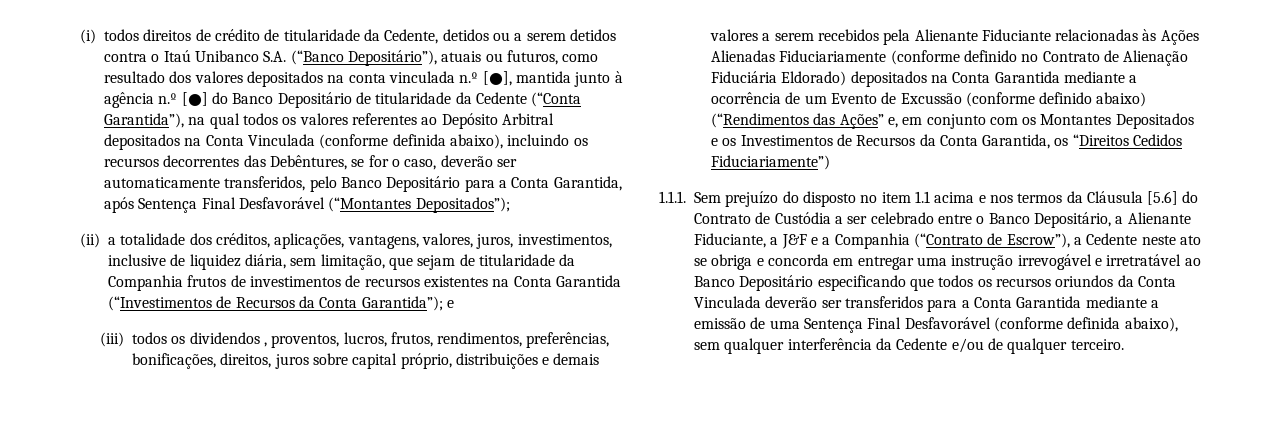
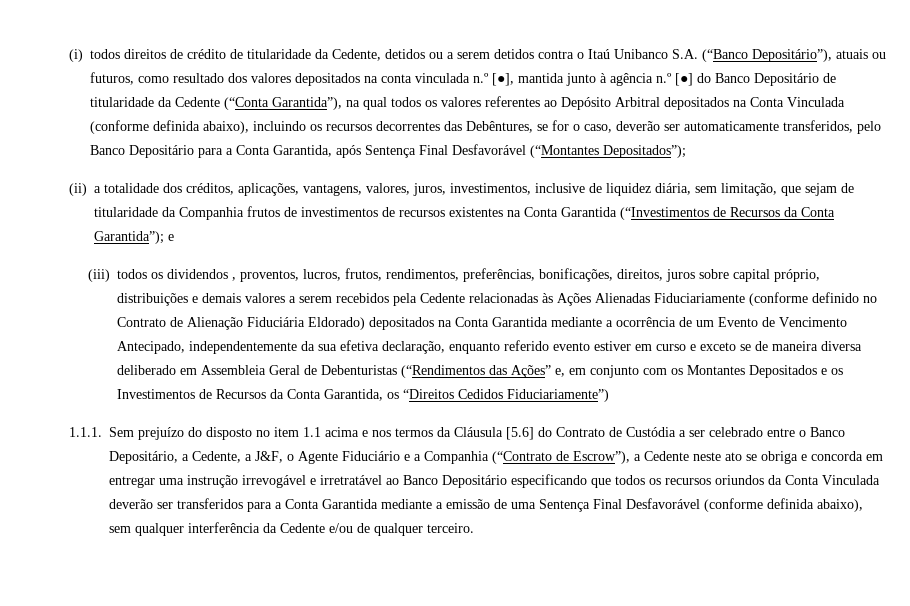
- (iii) todos os dividendos , proventos, lucros, frutos, rendimentos, preferências, bonificações, direitos, juros sobre capital próprio, distribuições e demais valores a serem recebidos pela Alienante Fiduciante relacionadas às Ações Alienadas Fiduciariamente (conforme definido no Contrato de Alienação Fiduciária Eldorado) depositados na Conta Garantida mediante a ocorrência de um Evento de Excussão (conforme definido abaixo) (“Rendimentos das Ações” e, em conjunto com os Montantes Depositados e os Investimentos de Recursos da Conta Garantida, os “Direitos Cedidos Fiduciariamente”)
+ (iii) todos os dividendos , proventos, lucros, frutos, rendimentos, preferências, bonificações, direitos, juros sobre capital próprio, distribuições e demais valores a serem recebidos pela Cedente relacionadas às Ações Alienadas Fiduciariamente (conforme definido no Contrato de Alienação Fiduciária Eldorado) depositados na Conta Garantida mediante a ocorrência de um Evento de Vencimento Antecipado, independentemente da sua efetiva declaração, enquanto referido evento estiver em curso e exceto se de maneira diversa deliberado em Assembleia Geral de Debenturistas (“Rendimentos das Ações” e, em conjunto com os Montantes Depositados e os Investimentos de Recursos da Conta Garantida, os “Direitos Cedidos Fiduciariamente”)
- 1.1.1. Sem prejuízo do disposto no item 1.1 acima e nos termos da Cláusula [5.6] do Contrato de Custódia a ser celebrado entre o Banco Depositário, a Alienante Fiduciante, a J&F e a Companhia (“Contrato de Escrow”), a Cedente neste ato se obriga e concorda em entregar uma instrução irrevogável e irretratável ao Banco Depositário especificando que todos os recursos oriundos da Conta Vinculada deverão ser transferidos para a Conta Garantida mediante a emissão de uma Sentença Final Desfavorável (conforme definida abaixo), sem qualquer interferência da Cedente e/ou de qualquer terceiro.
+ 1.1.1. Sem prejuízo do disposto no item 1.1 acima e nos termos da Cláusula [5.6] do Contrato de Custódia a ser celebrado entre o Banco Depositário, a Cedente, a J&F, o Agente Fiduciário e a Companhia (“Contrato de Escrow”), a Cedente neste ato se obriga e concorda em entregar uma instrução irrevogável e irretratável ao Banco Depositário especificando que todos os recursos oriundos da Conta Vinculada deverão ser transferidos para a Conta Garantida mediante a emissão de uma Sentença Final Desfavorável (conforme definida abaixo), sem qualquer interferência da Cedente e/ou de qualquer terceiro.

